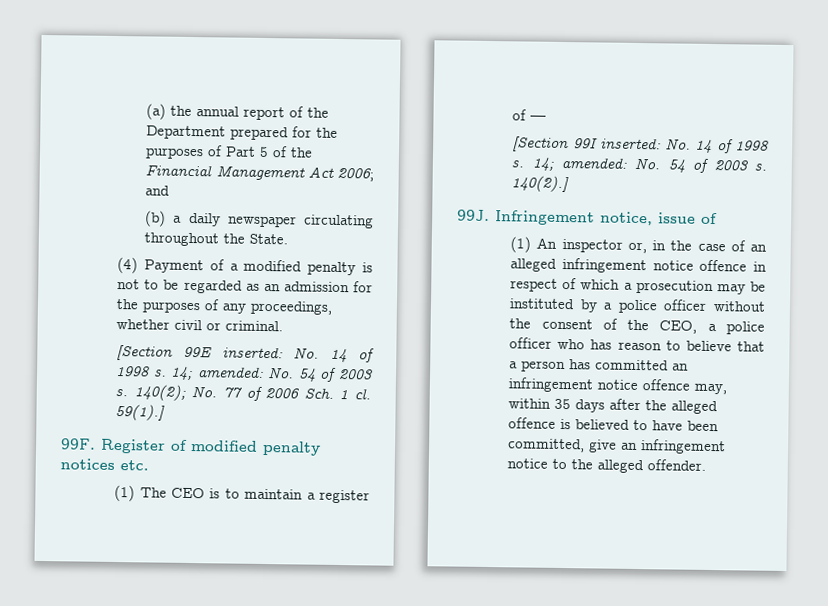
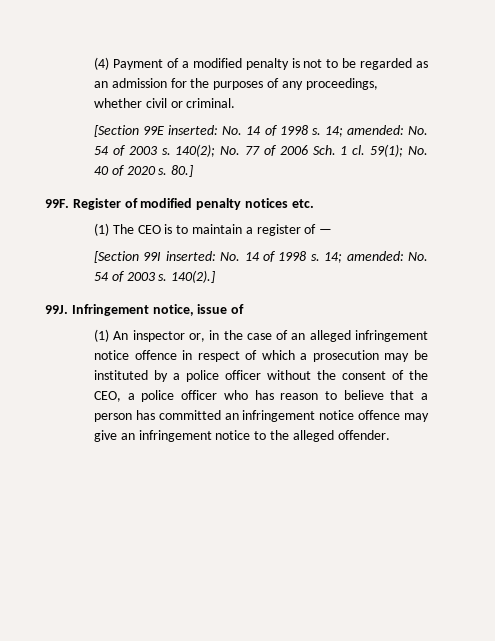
- (a) the annual report of the Department prepared for the purposes of Part 5 of the Financial Management Act 2006; and
- (b) a daily newspaper circulating throughout the State.
- 59(1).]
+ 59(1); No. 40 of 2020 s. 80.]
- (1) An inspector or, in the case of an alleged infringement notice offence in respect of which a prosecution may be instituted by a police officer without the consent of the CEO, a police officer who has reason to believe that a person has committed an infringement notice offence may, within 35 days after the alleged offence is believed to have been committed, give an infringement notice to the alleged offender.
+ (1) An inspector or, in the case of an alleged infringement notice offence in respect of which a prosecution may be instituted by a police officer without the consent of the CEO, a police officer who has reason to believe that a person has committed an infringement notice offence may give an infringement notice to the alleged offender.

